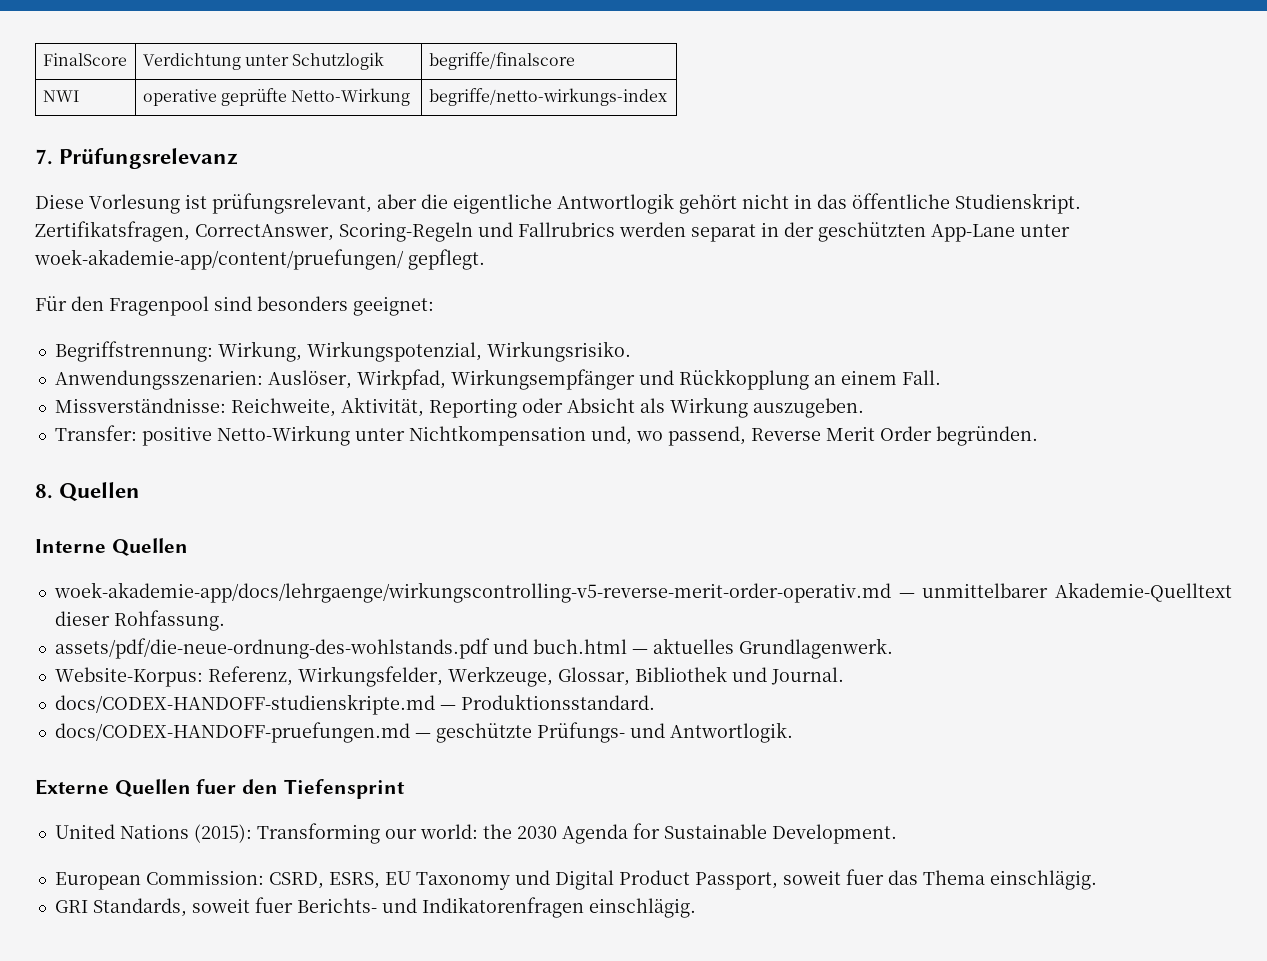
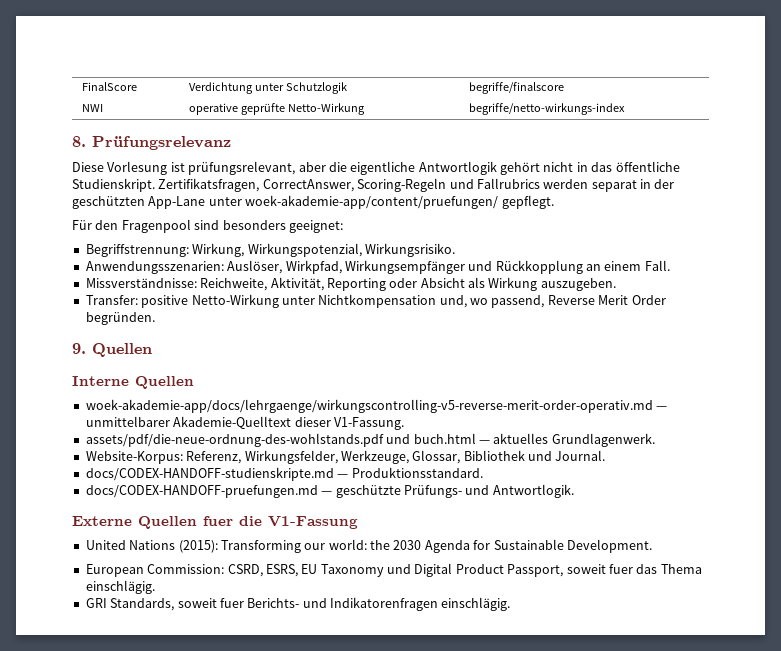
- 7. Prüfungsrelevanz
+ 8. Prüfungsrelevanz
- 8. Quellen
+ 9. Quellen
- woek-akademie-app/docs/lehrgaenge/wirkungscontrolling-v5-reverse-merit-order-operativ.md — unmittelbarer Akademie-Quelltext dieser Rohfassung.
+ woek-akademie-app/docs/lehrgaenge/wirkungscontrolling-v5-reverse-merit-order-operativ.md — unmittelbarer Akademie-Quelltext dieser V1-Fassung.
- Externe Quellen fuer den Tiefensprint
+ Externe Quellen fuer die V1-Fassung

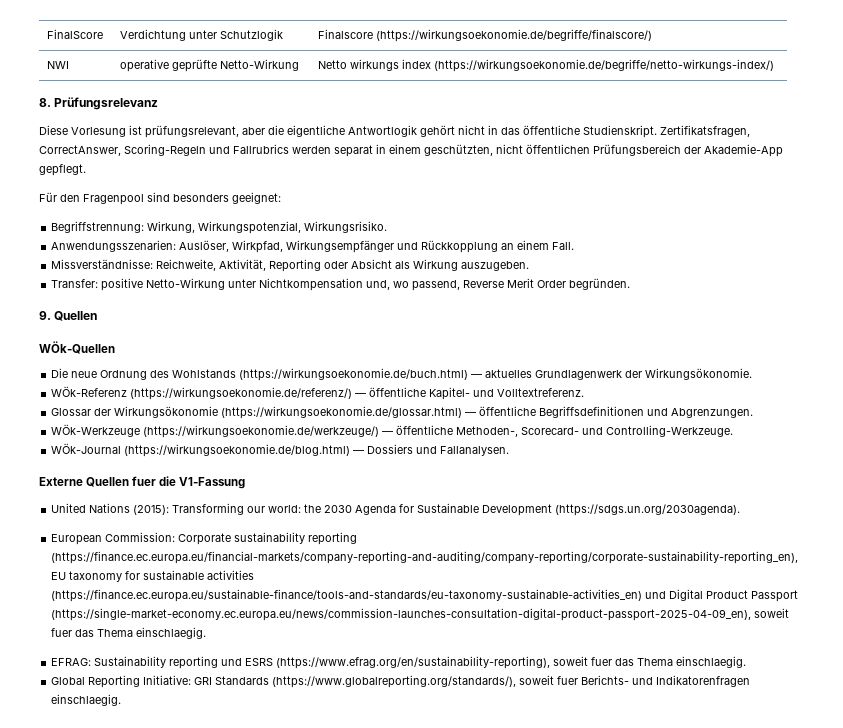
- FinalScore | Verdichtung unter Schutzlogik | begriffe/finalscore
+ FinalScore | Verdichtung unter Schutzlogik | Finalscore (https://wirkungsoekonomie.de/begriffe/finalscore/)
- NWI | operative geprüfte Netto-Wirkung | begriffe/netto-wirkungs-index
+ NWI | operative geprüfte Netto-Wirkung | Netto wirkungs index (https://wirkungsoekonomie.de/begriffe/netto-wirkungs-index/)
- Zertifikatsfragen, CorrectAnswer, Scoring-Regeln und Fallrubrics werden separat in der geschützten App-Lane unter woek-akademie-app/content/pruefungen/ gepflegt.
+ Zertifikatsfragen, CorrectAnswer, Scoring-Regeln und Fallrubrics werden separat in einem geschützten, nicht öffentlichen Prüfungsbereich der Akademie-App gepflegt.
- Interne Quellen
- woek-akademie-app/docs/lehrgaenge/wirkungscontrolling-v5-reverse-merit-order-operativ.md — unmittelbarer Akademie-Quelltext dieser V1-Fassung.
- assets/pdf/die-neue-ordnung-des-wohlstands.pdf und buch.html — aktuelles Grundlagenwerk.
- Website-Korpus: Referenz, Wirkungsfelder, Werkzeuge, Glossar, Bibliothek und Journal.
- docs/CODEX-HANDOFF-studienskripte.md — Produktionsstandard.
- docs/CODEX-HANDOFF-pruefungen.md — geschützte Prüfungs- und Antwortlogik.
+ WÖk-Quellen
+ Die neue Ordnung des Wohlstands (https://wirkungsoekonomie.de/buch.html) — aktuelles Grundlagenwerk der Wirkungsökonomie.
+ WÖk-Referenz (https://wirkungsoekonomie.de/referenz/) — öffentliche Kapitel- und Volltextreferenz.
+ Glossar der Wirkungsökonomie (https://wirkungsoekonomie.de/glossar.html) — öffentliche Begriffsdefinitionen und Abgrenzungen.
+ WÖk-Werkzeuge (https://wirkungsoekonomie.de/werkzeuge/) — öffentliche Methoden-, Scorecard- und Controlling-Werkzeuge.
+ WÖk-Journal (https://wirkungsoekonomie.de/blog.html) — Dossiers und Fallanalysen.
- United Nations (2015): Transforming our world: the 2030 Agenda for Sustainable Development.
+ United Nations (2015): Transforming our world: the 2030 Agenda for Sustainable Development (https://sdgs.un.org/2030agenda).
- European Commission: CSRD, ESRS, EU Taxonomy und Digital Product Passport, soweit fuer das Thema einschlägig.
- GRI Standards, soweit fuer Berichts- und Indikatorenfragen einschlägig.
+ European Commission: Corporate sustainability reporting (https://finance.ec.europa.eu/financial-markets/company-reporting-and-auditing/company-reporting/corporate-sustainability-reporting_en), EU taxonomy for sustainable activities (https://finance.ec.europa.eu/sustainable-finance/tools-and-standards/eu-taxonomy-sustainable-activities_en) und Digital Product Passport (https://single-market-economy.ec.europa.eu/news/commission-launches-consultation-digital-product-passport-2025-04-09_en), soweit fuer das Thema einschlaegig.
+ EFRAG: Sustainability reporting und ESRS (https://www.efrag.org/en/sustainability-reporting), soweit fuer das Thema einschlaegig.
+ Global Reporting Initiative: GRI Standards (https://www.globalreporting.org/standards/), soweit fuer Berichts- und Indikatorenfragen einschlaegig.

